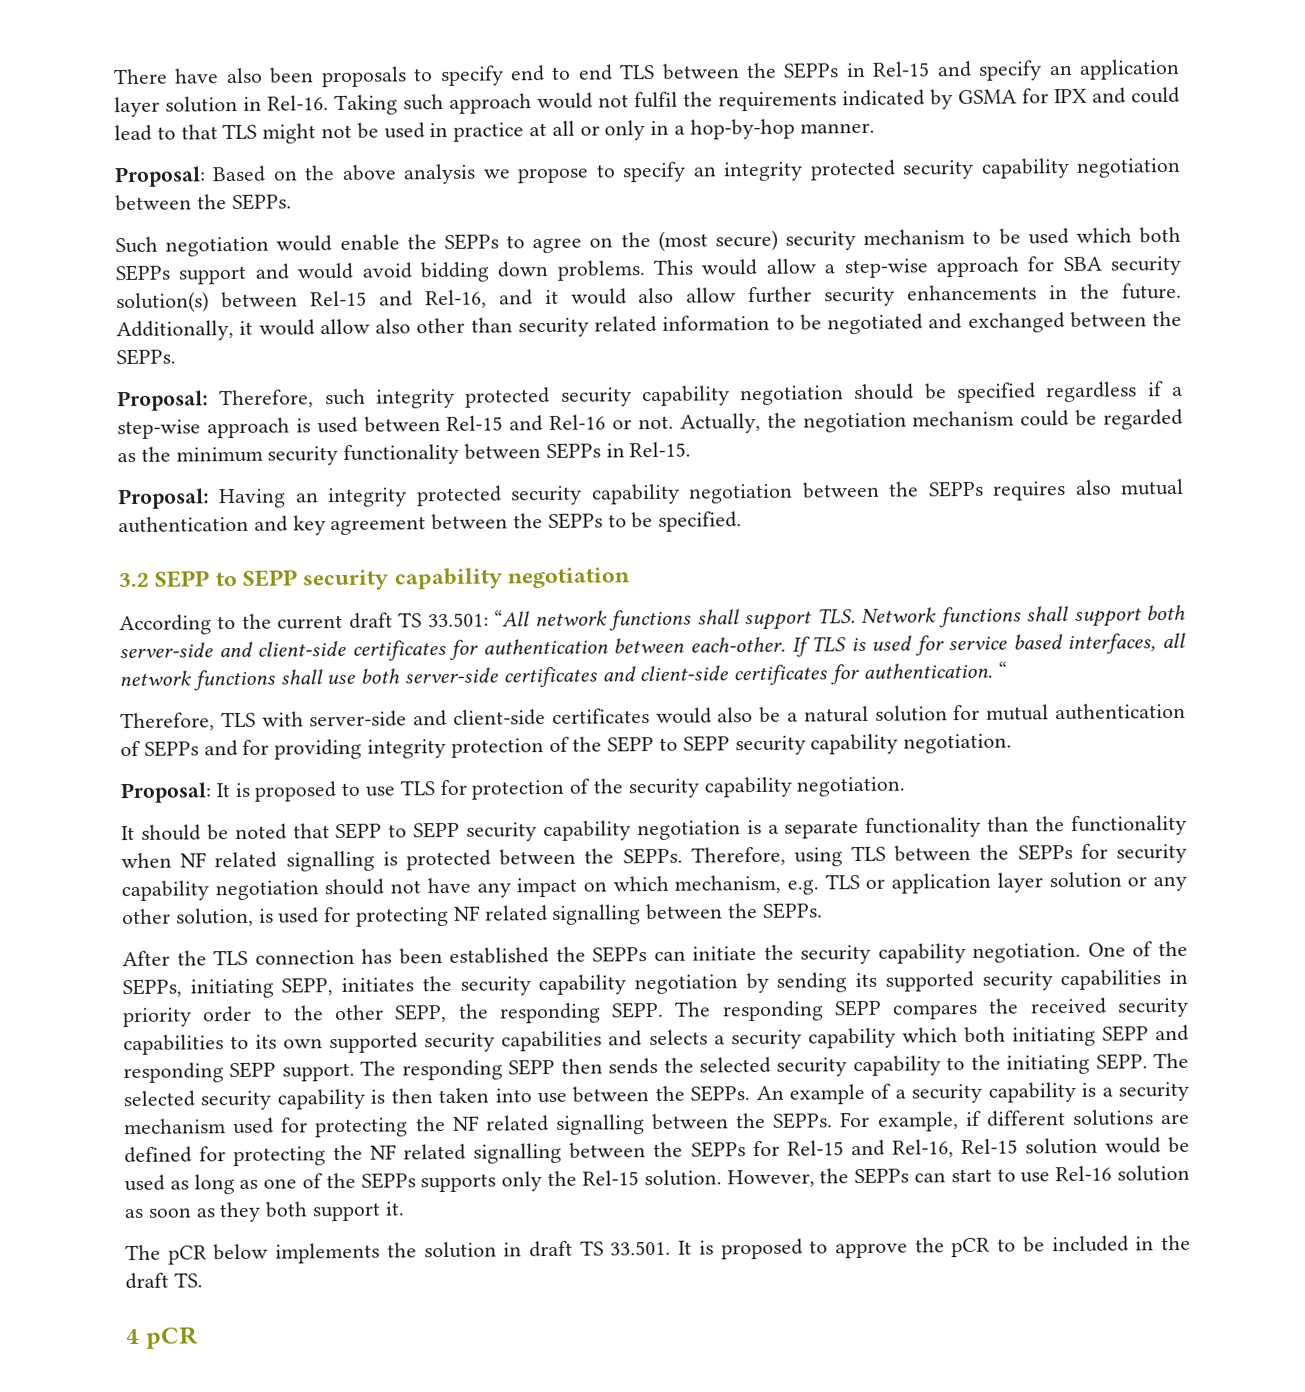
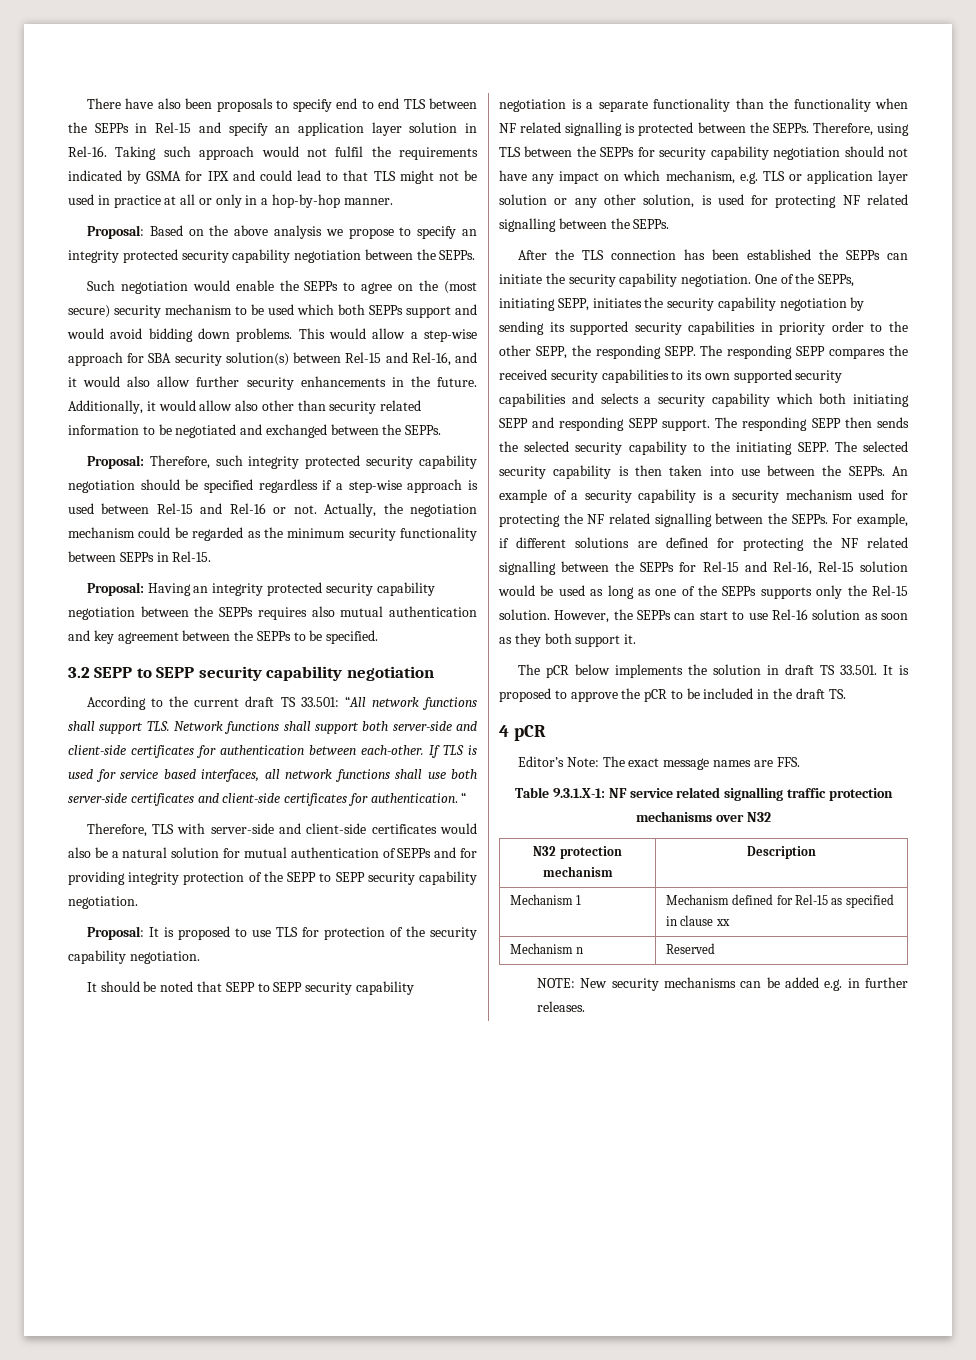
+ Editor’s Note: The exact message names are FFS.
+ Table 9.3.1.X-1: NF service related signalling traffic protection mechanisms over N32
+ N32 protection mechanism | Description
+ Mechanism 1 | Mechanism defined for Rel-15 as specified in clause xx
+ Mechanism n | Reserved
+ NOTE: New security mechanisms can be added e.g. in further releases.

